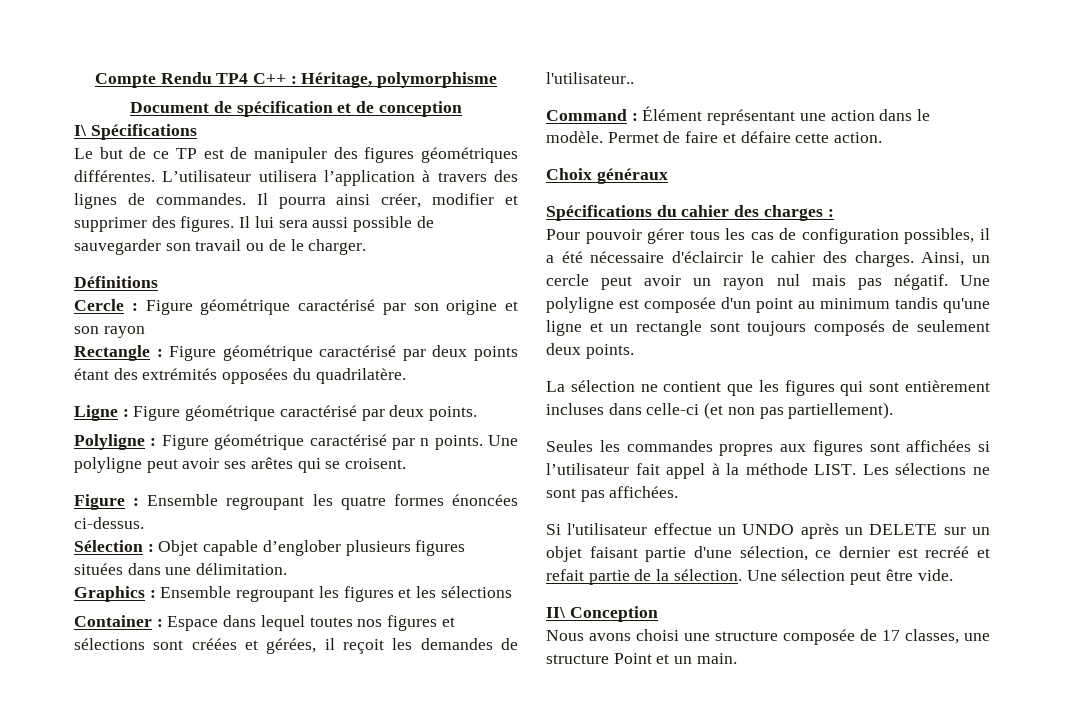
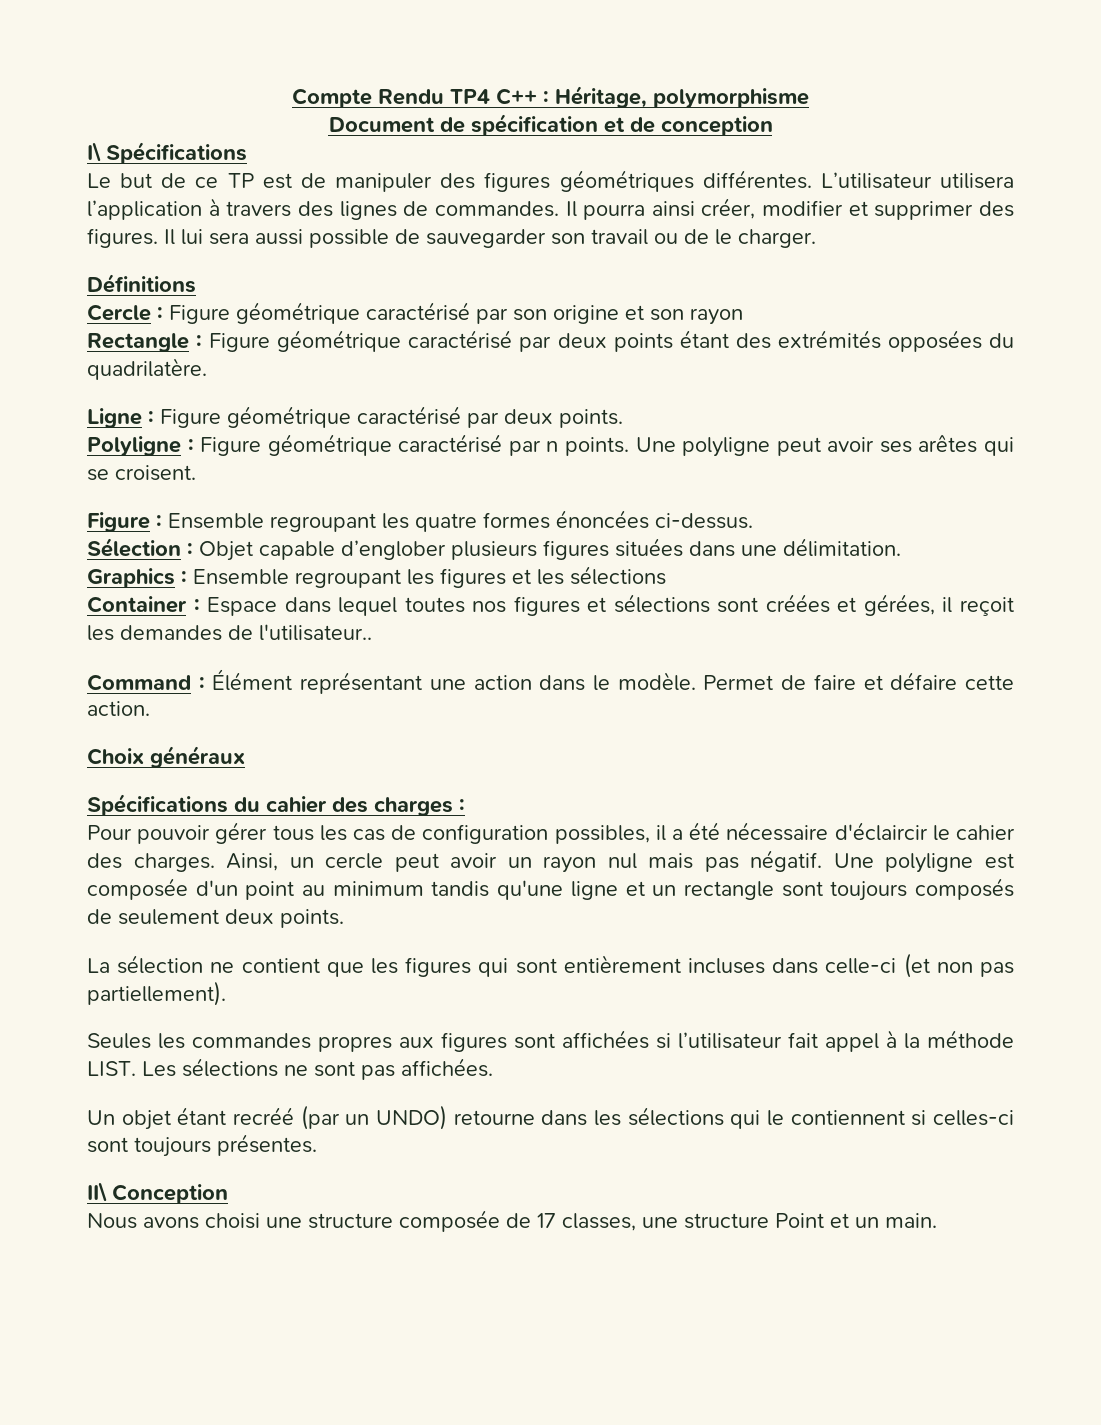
- Si l'utilisateur effectue un UNDO après un DELETE sur un objet faisant partie d'une sélection, ce dernier est recréé et refait partie de la sélection. Une sélection peut être vide.
+ Un objet étant recréé (par un UNDO) retourne dans les sélections qui le contiennent si celles-ci sont toujours présentes.

